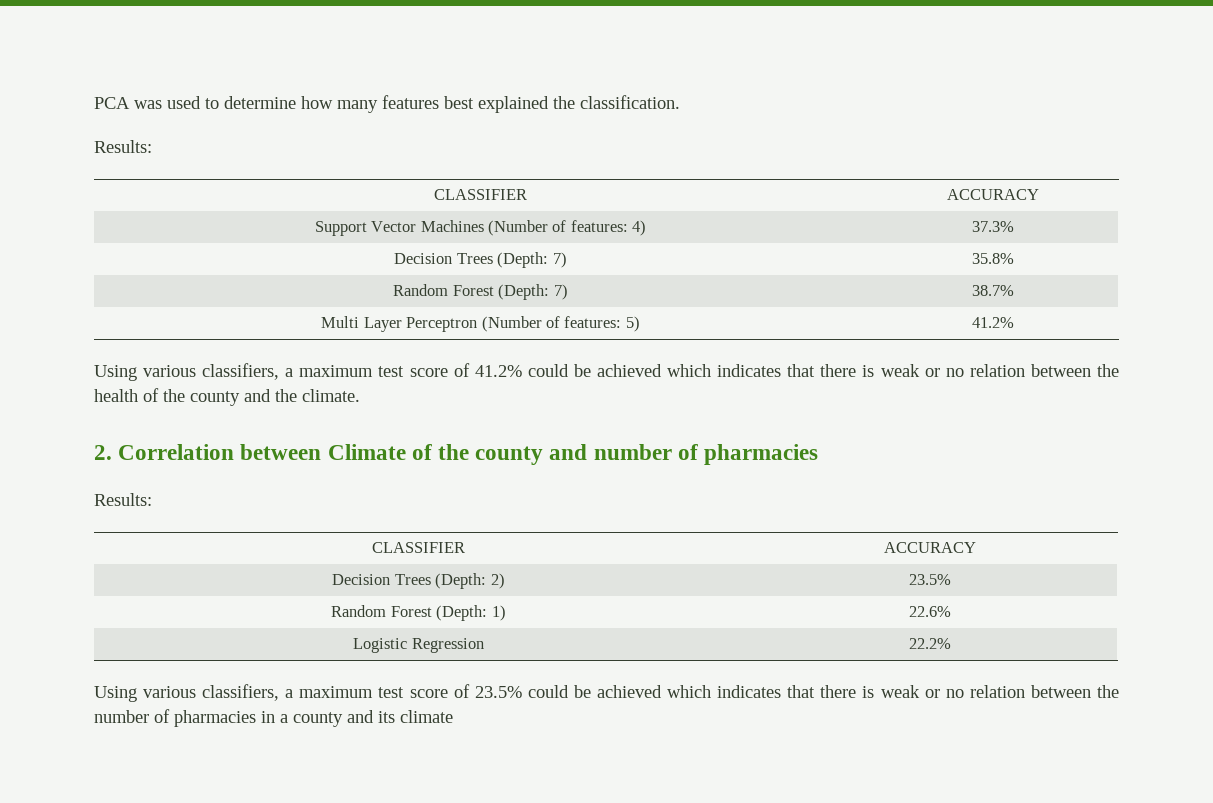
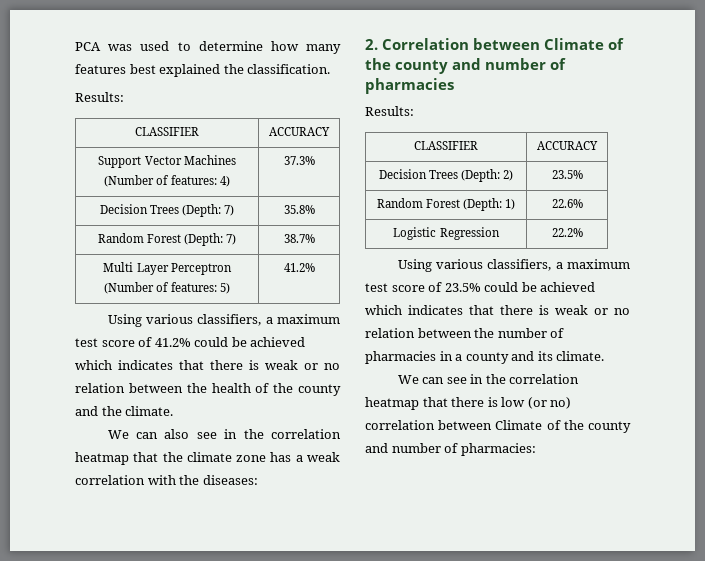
+ We can also see in the correlation heatmap that the climate zone has a weak correlation with the diseases:
- Using various classifiers, a maximum test score of 23.5% could be achieved which indicates that there is weak or no relation between the number of pharmacies in a county and its climate
+ Using various classifiers, a maximum test score of 23.5% could be achieved which indicates that there is weak or no relation between the number of pharmacies in a county and its climate.
+ We can see in the correlation heatmap that there is low (or no) correlation between Climate of the county and number of pharmacies:

